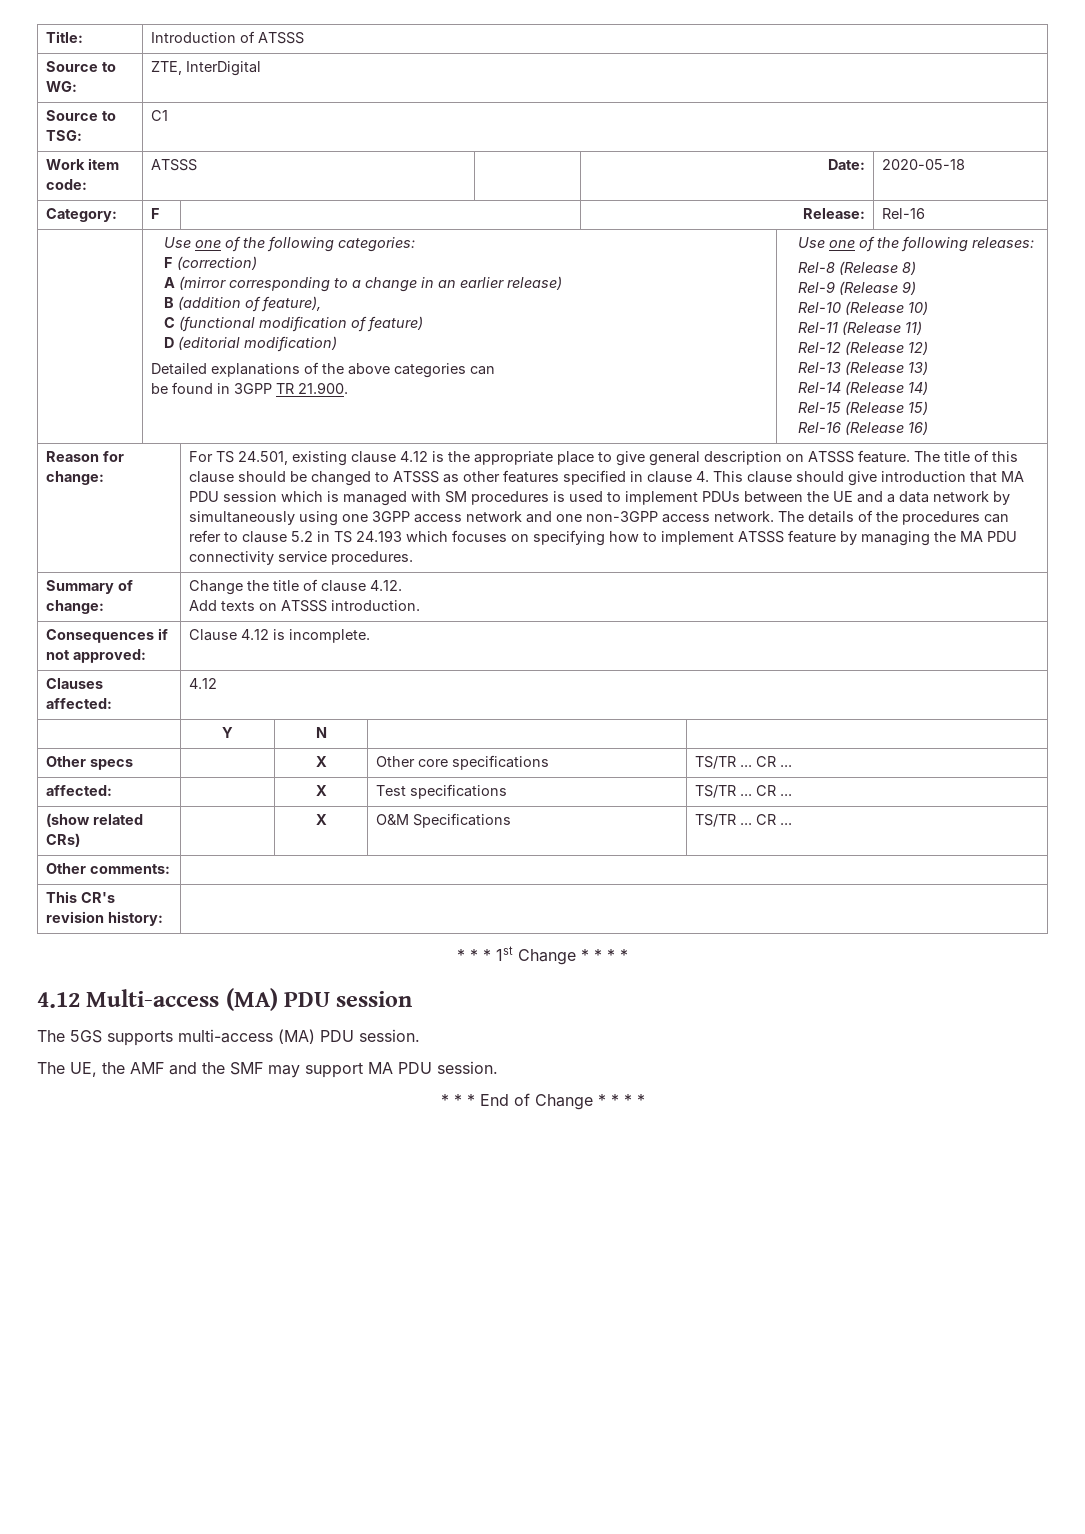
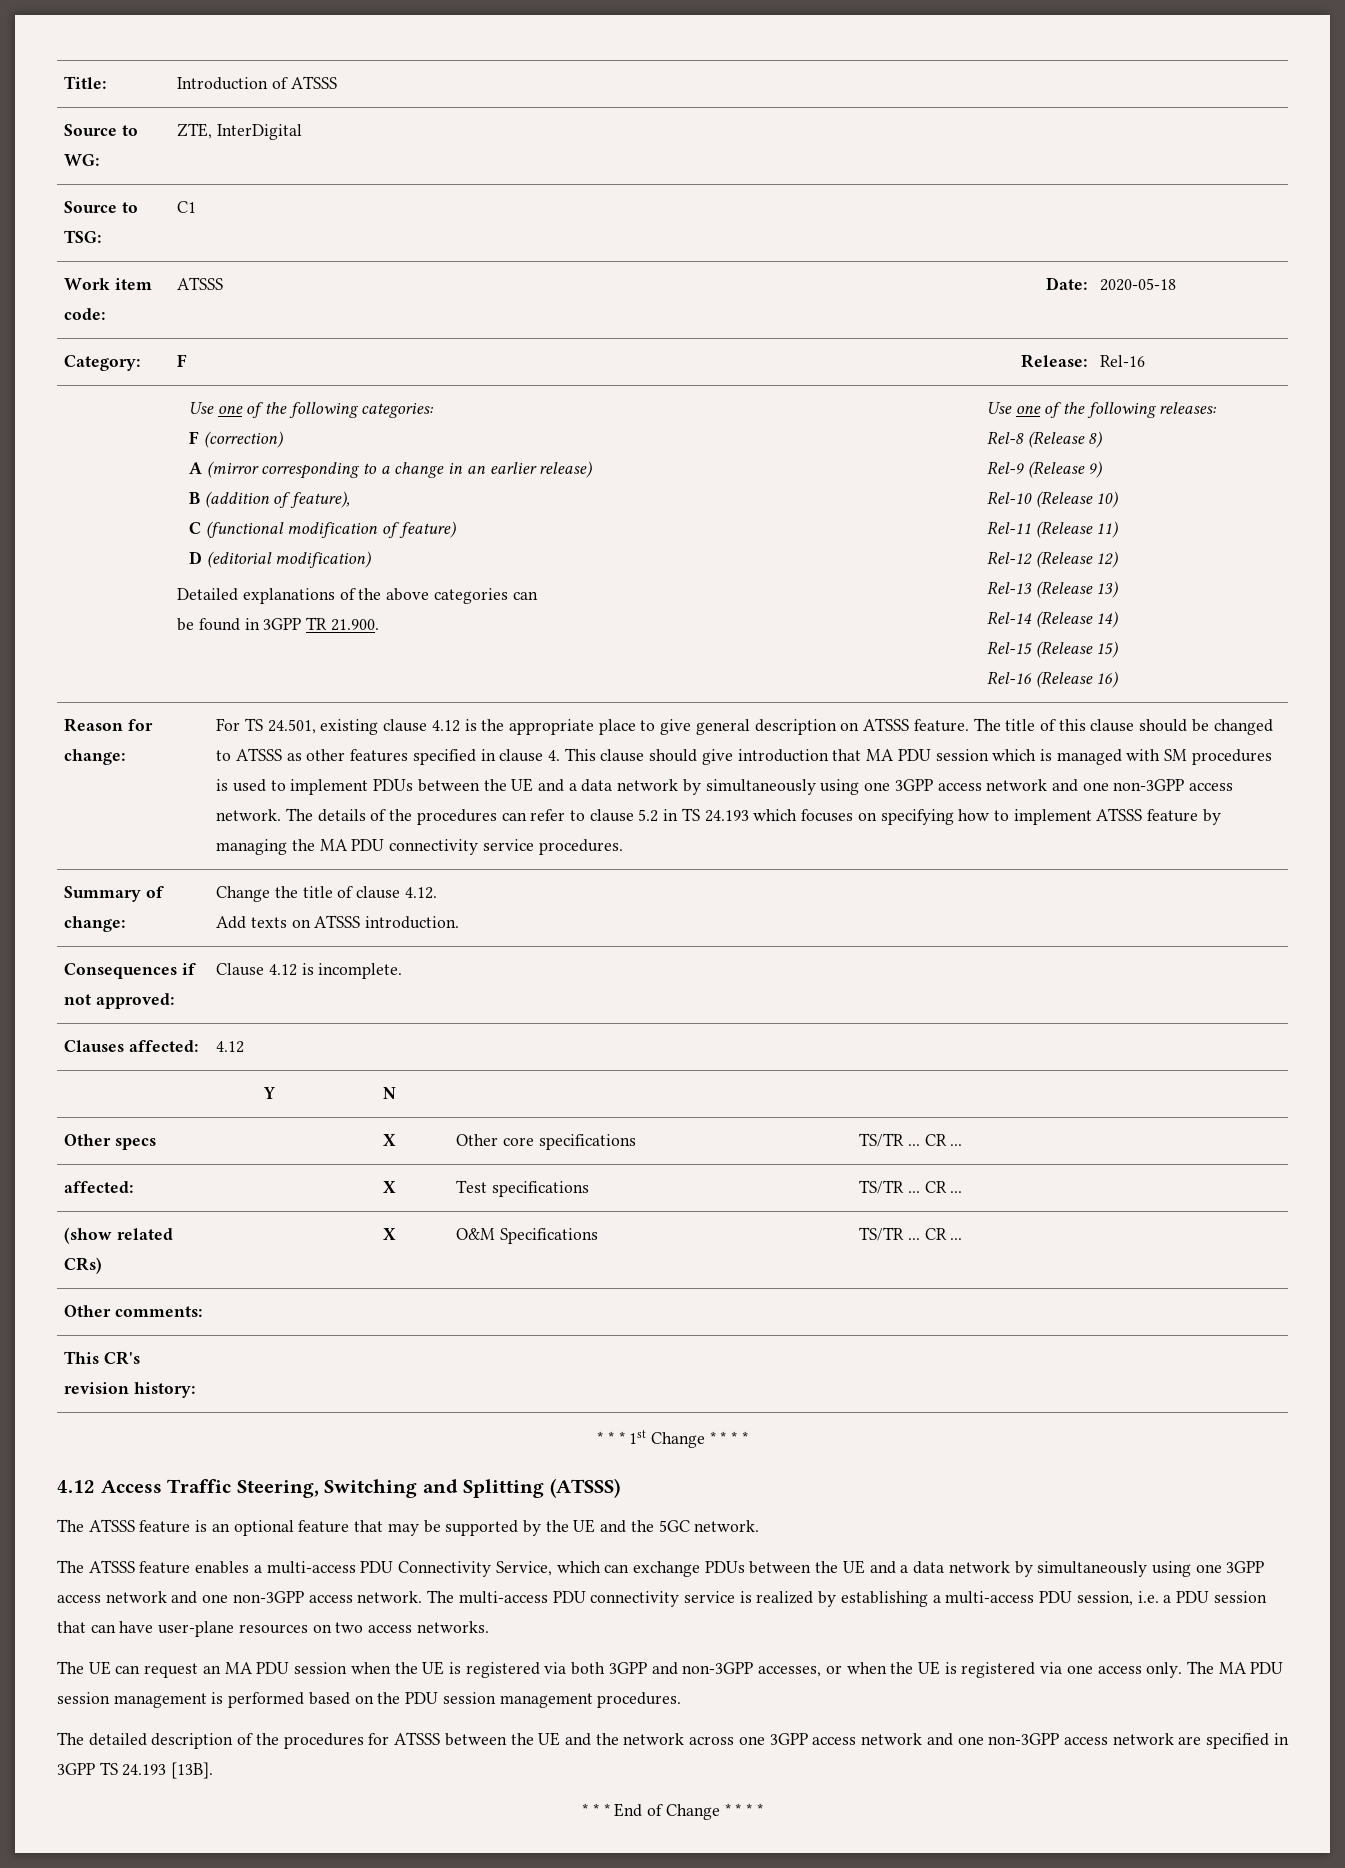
- 4.12 Multi-access (MA) PDU session
- The 5GS supports multi-access (MA) PDU session.
- The UE, the AMF and the SMF may support MA PDU session.
+ 4.12 Access Traffic Steering, Switching and Splitting (ATSSS)
+ The ATSSS feature is an optional feature that may be supported by the UE and the 5GC network.
+ The ATSSS feature enables a multi-access PDU Connectivity Service, which can exchange PDUs between the UE and a data network by simultaneously using one 3GPP access network and one non-3GPP access network. The multi-access PDU connectivity service is realized by establishing a multi-access PDU session, i.e. a PDU session that can have user-plane resources on two access networks.
+ The UE can request an MA PDU session when the UE is registered via both 3GPP and non-3GPP accesses, or when the UE is registered via one access only. The MA PDU session management is performed based on the PDU session management procedures.
+ The detailed description of the procedures for ATSSS between the UE and the network across one 3GPP access network and one non-3GPP access network are specified in 3GPP TS 24.193 [13B].

